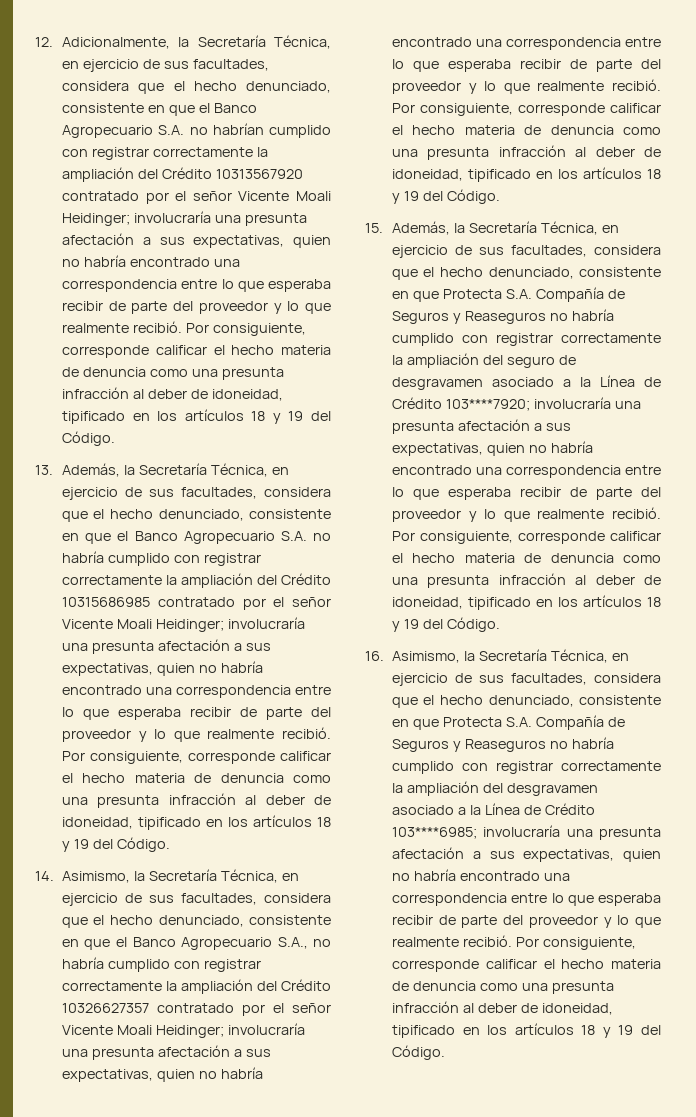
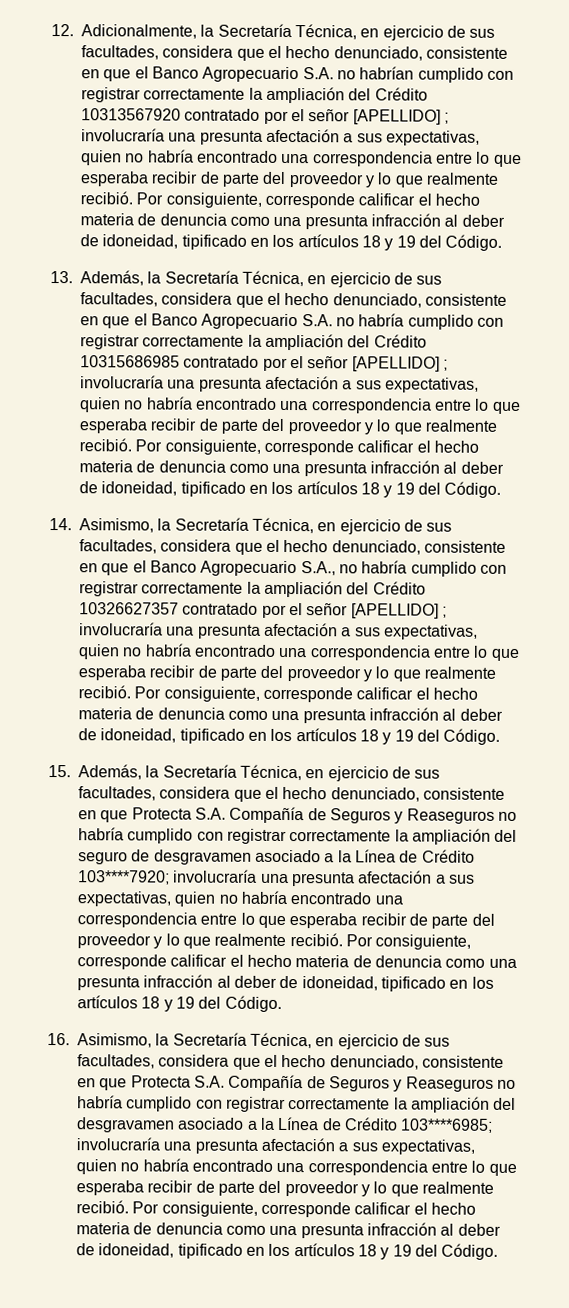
- 12. Adicionalmente, la Secretaría Técnica, en ejercicio de sus facultades, considera que el hecho denunciado, consistente en que el Banco Agropecuario S.A. no habrían cumplido con registrar correctamente la ampliación del Crédito 10313567920 contratado por el señor Vicente Moali Heidinger;
+ 12. Adicionalmente, la Secretaría Técnica, en ejercicio de sus facultades, considera que el hecho denunciado, consistente en que el Banco Agropecuario S.A. no habrían cumplido con registrar correctamente la ampliación del Crédito 10313567920 contratado por el señor [APELLIDO] ;
- 13. Además, la Secretaría Técnica, en ejercicio de sus facultades, considera que el hecho denunciado, consistente en que el Banco Agropecuario S.A. no habría cumplido con registrar correctamente la ampliación del Crédito 10315686985 contratado por el señor Vicente Moali Heidinger;
+ 13. Además, la Secretaría Técnica, en ejercicio de sus facultades, considera que el hecho denunciado, consistente en que el Banco Agropecuario S.A. no habría cumplido con registrar correctamente la ampliación del Crédito 10315686985 contratado por el señor [APELLIDO] ;
- 14. Asimismo, la Secretaría Técnica, en ejercicio de sus facultades, considera que el hecho denunciado, consistente en que el Banco Agropecuario S.A., no habría cumplido con registrar correctamente la ampliación del Crédito 10326627357 contratado por el señor Vicente Moali Heidinger;
+ 14. Asimismo, la Secretaría Técnica, en ejercicio de sus facultades, considera que el hecho denunciado, consistente en que el Banco Agropecuario S.A., no habría cumplido con registrar correctamente la ampliación del Crédito 10326627357 contratado por el señor [APELLIDO] ;

